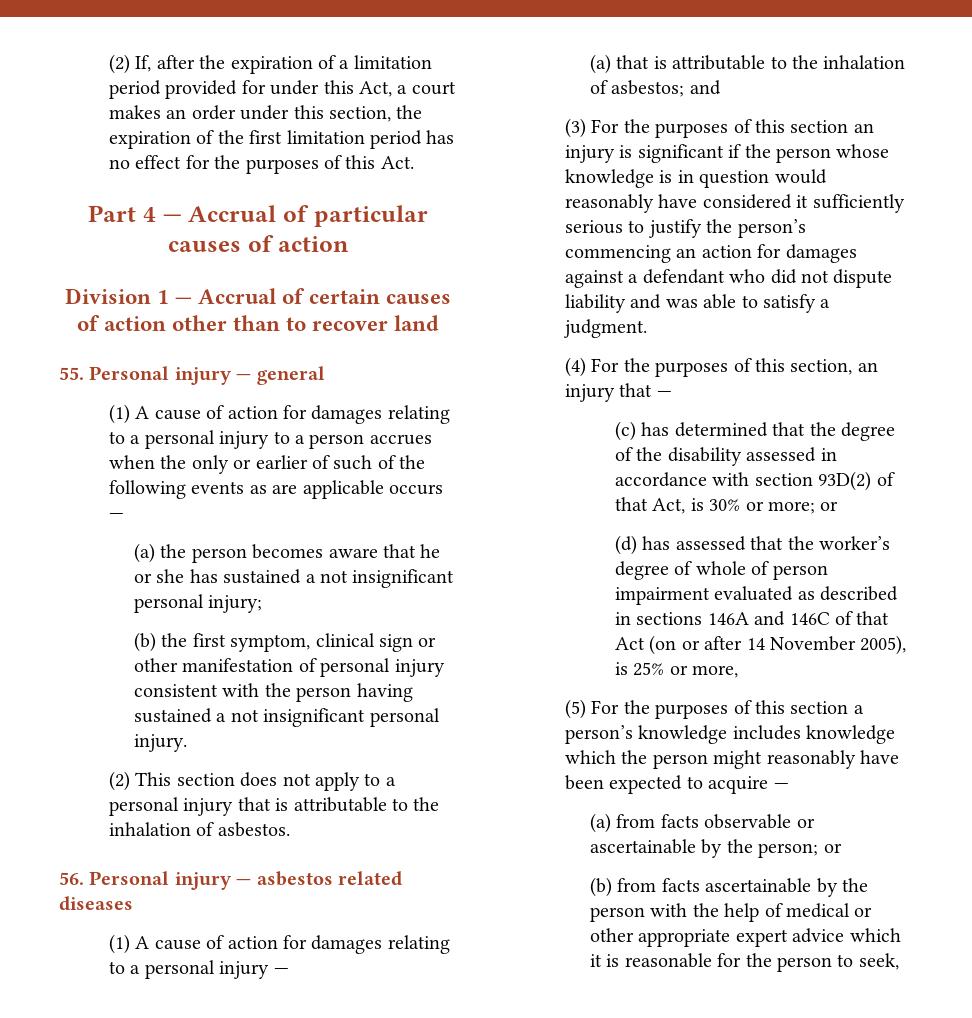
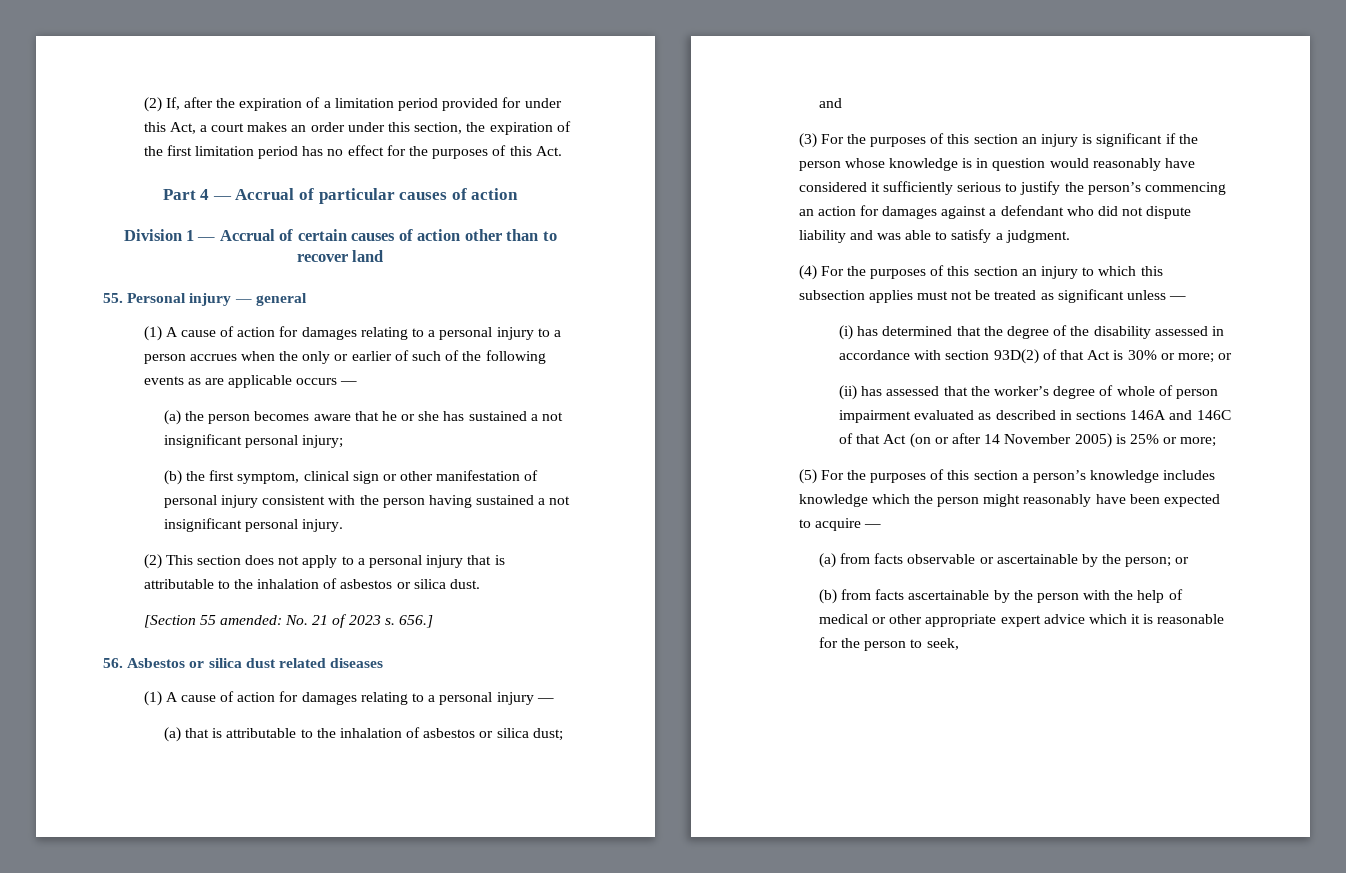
- (2) This section does not apply to a personal injury that is attributable to the inhalation of asbestos.
- 56. Personal injury — asbestos related diseases
+ (2) This section does not apply to a personal injury that is attributable to the inhalation of asbestos or silica dust.
+ [Section 55 amended: No. 21 of 2023 s. 656.]
+ 56. Asbestos or silica dust related diseases
- (a) that is attributable to the inhalation of asbestos; and
+ (a) that is attributable to the inhalation of asbestos or silica dust; and
- (4) For the purposes of this section, an injury that —
- (c) has determined that the degree of the disability assessed in accordance with section 93D(2) of that Act, is 30% or more; or
+ (4) For the purposes of this section an injury to which this subsection applies must not be treated as significant unless —
+ (i) has determined that the degree of the disability assessed in accordance with section 93D(2) of that Act is 30% or more; or
- (d) has assessed that the worker’s degree of whole of person impairment evaluated as described in sections 146A and 146C of that Act (on or after 14 November 2005), is 25% or more,
+ (ii) has assessed that the worker’s degree of whole of person impairment evaluated as described in sections 146A and 146C of that Act (on or after 14 November 2005) is 25% or more;

